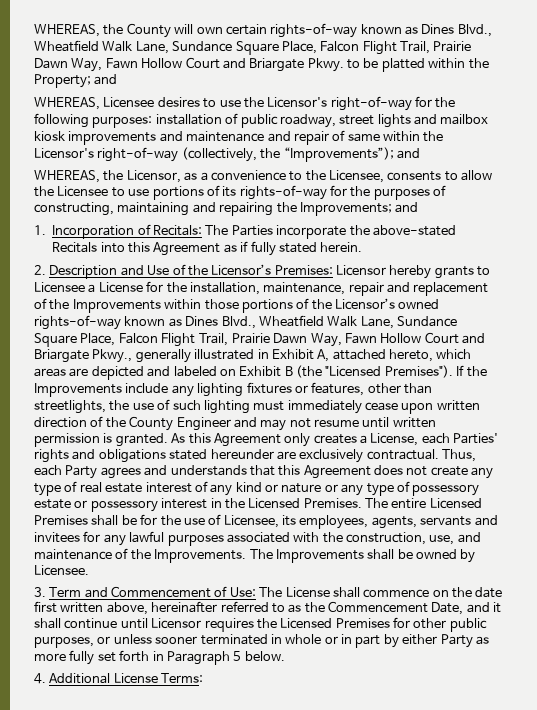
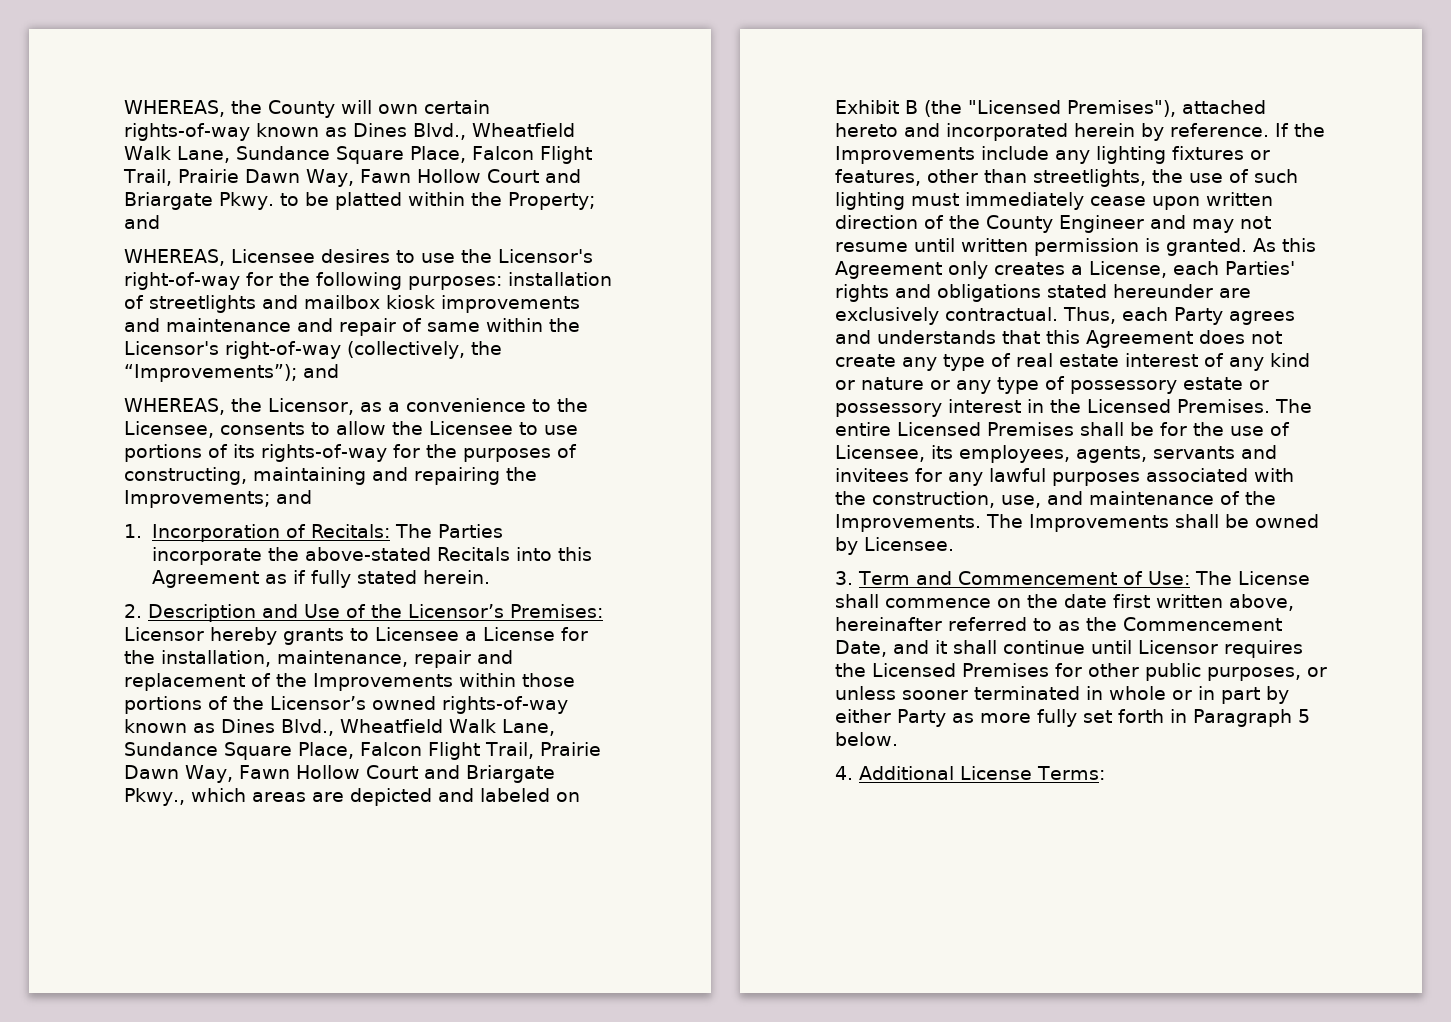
- WHEREAS, Licensee desires to use the Licensor's right-of-way for the following purposes: installation of public roadway, street lights and mailbox kiosk improvements and maintenance and repair of same within the Licensor's right-of-way (collectively, the “Improvements”); and
+ WHEREAS, Licensee desires to use the Licensor's right-of-way for the following purposes: installation of streetlights and mailbox kiosk improvements and maintenance and repair of same within the Licensor's right-of-way (collectively, the “Improvements”); and
- Licensor hereby grants to Licensee a License for the installation, maintenance, repair and replacement of the Improvements within those portions of the Licensor’s owned rights-of-way known as Dines Blvd., Wheatfield Walk Lane, Sundance Square Place, Falcon Flight Trail, Prairie Dawn Way, Fawn Hollow Court and Briargate Pkwy., generally illustrated in Exhibit A, attached hereto, which areas are depicted and labeled on Exhibit B (the "Licensed Premises").
+ Licensor hereby grants to Licensee a License for the installation, maintenance, repair and replacement of the Improvements within those portions of the Licensor’s owned rights-of-way known as Dines Blvd., Wheatfield Walk Lane, Sundance Square Place, Falcon Flight Trail, Prairie Dawn Way, Fawn Hollow Court and Briargate Pkwy., which areas are depicted and labeled on Exhibit B (the "Licensed Premises"), attached hereto and incorporated herein by reference.

